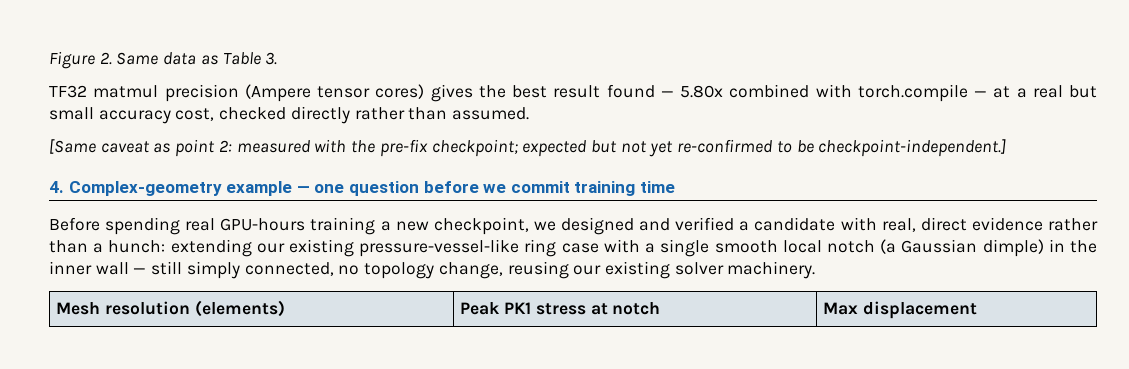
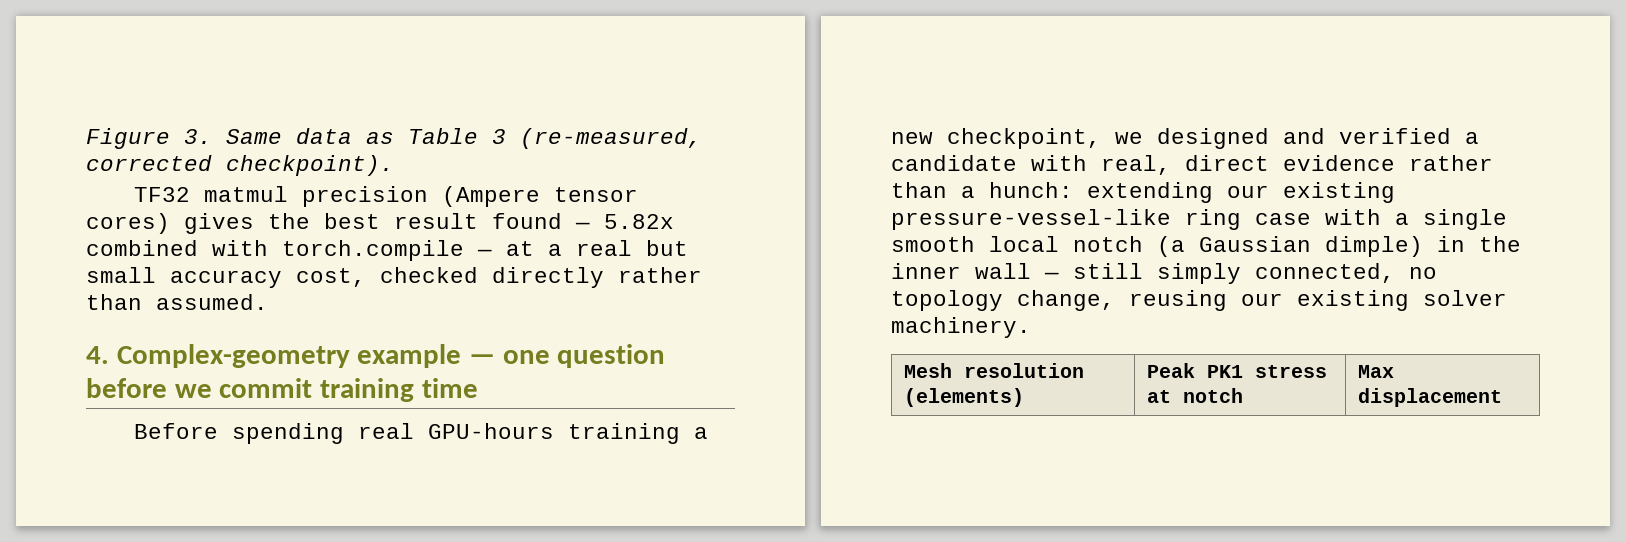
- Figure 2. Same data as Table 3.
+ Figure 3. Same data as Table 3 (re-measured, corrected checkpoint).
- TF32 matmul precision (Ampere tensor cores) gives the best result found — 5.80x combined with torch.compile — at a real but small accuracy cost, checked directly rather than assumed.
+ TF32 matmul precision (Ampere tensor cores) gives the best result found — 5.82x combined with torch.compile — at a real but small accuracy cost, checked directly rather than assumed.
- [Same caveat as point 2: measured with the pre-fix checkpoint; expected but not yet re-confirmed to be checkpoint-independent.]

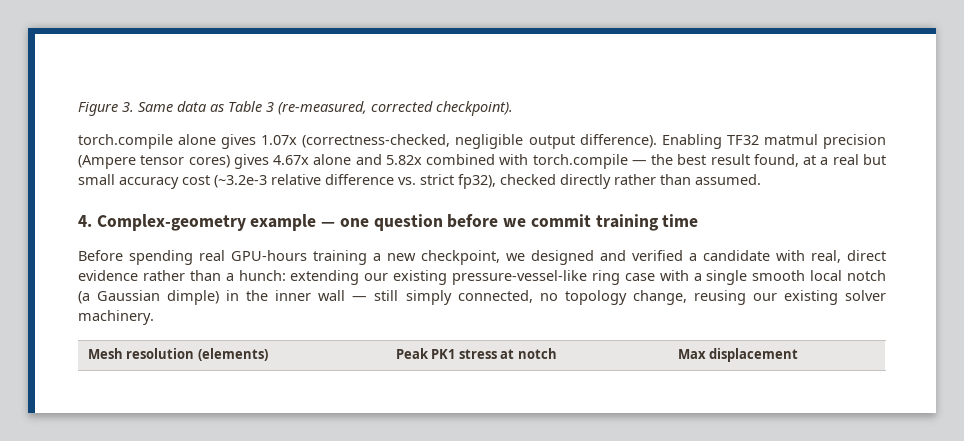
- TF32 matmul precision (Ampere tensor cores) gives the best result found — 5.82x combined with torch.compile — at a real but small accuracy cost, checked directly rather than assumed.
+ torch.compile alone gives 1.07x (correctness-checked, negligible output difference). Enabling TF32 matmul precision (Ampere tensor cores) gives 4.67x alone and 5.82x combined with torch.compile — the best result found, at a real but small accuracy cost (~3.2e-3 relative difference vs. strict fp32), checked directly rather than assumed.

